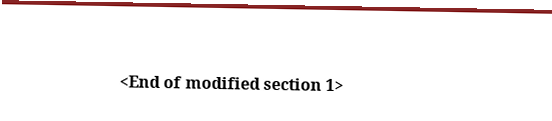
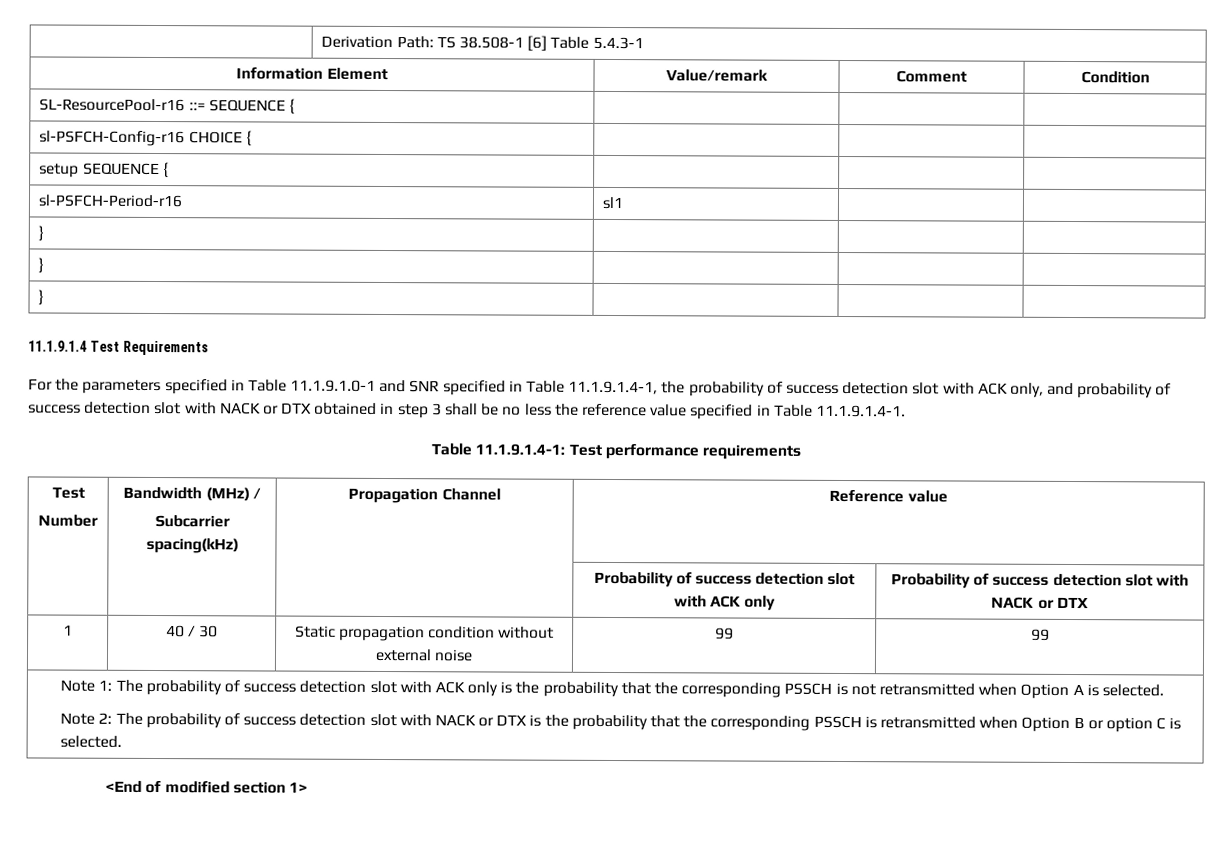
+ | Derivation Path: TS 38.508-1 [6] Table 5.4.3-1
+ Information Element | Value/remark | Comment | Condition
+ SL-ResourcePool-r16 ::= SEQUENCE { | | |
+ sl-PSFCH-Config-r16 CHOICE { | | |
+ setup SEQUENCE { | | |
+ sl-PSFCH-Period-r16 | sl1 | |
+ } | | |
+ } | | |
+ } | | |
+ 11.1.9.1.4 Test Requirements
+ For the parameters specified in Table 11.1.9.1.0-1 and SNR specified in Table 11.1.9.1.4-1, the probability of success detection slot with ACK only, and probability of success detection slot with NACK or DTX obtained in step 3 shall be no less the reference value specified in Table 11.1.9.1.4-1.
+ Table 11.1.9.1.4-1: Test performance requirements
+ Test
+ Number | Bandwidth (MHz) /
+ Subcarrier spacing(kHz) | Propagation Channel | Reference value
+ | | | Probability of success detection slot with ACK only | Probability of success detection slot with NACK or DTX
+ 1 | 40 / 30 | Static propagation condition without external noise | 99 | 99
+ Note 1: The probability of success detection slot with ACK only is the probability that the corresponding PSSCH is not retransmitted when Option A is selected.
+ Note 2: The probability of success detection slot with NACK or DTX is the probability that the corresponding PSSCH is retransmitted when Option B or option C is selected.

